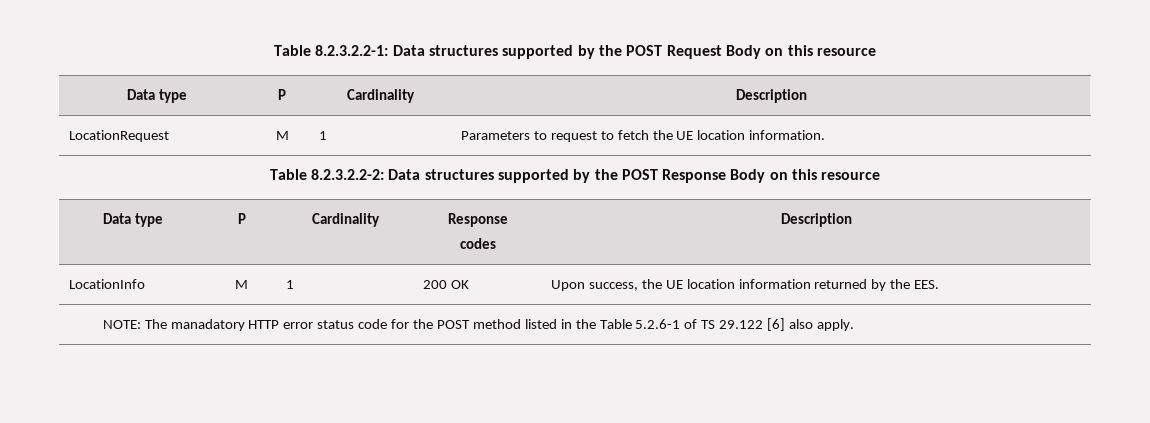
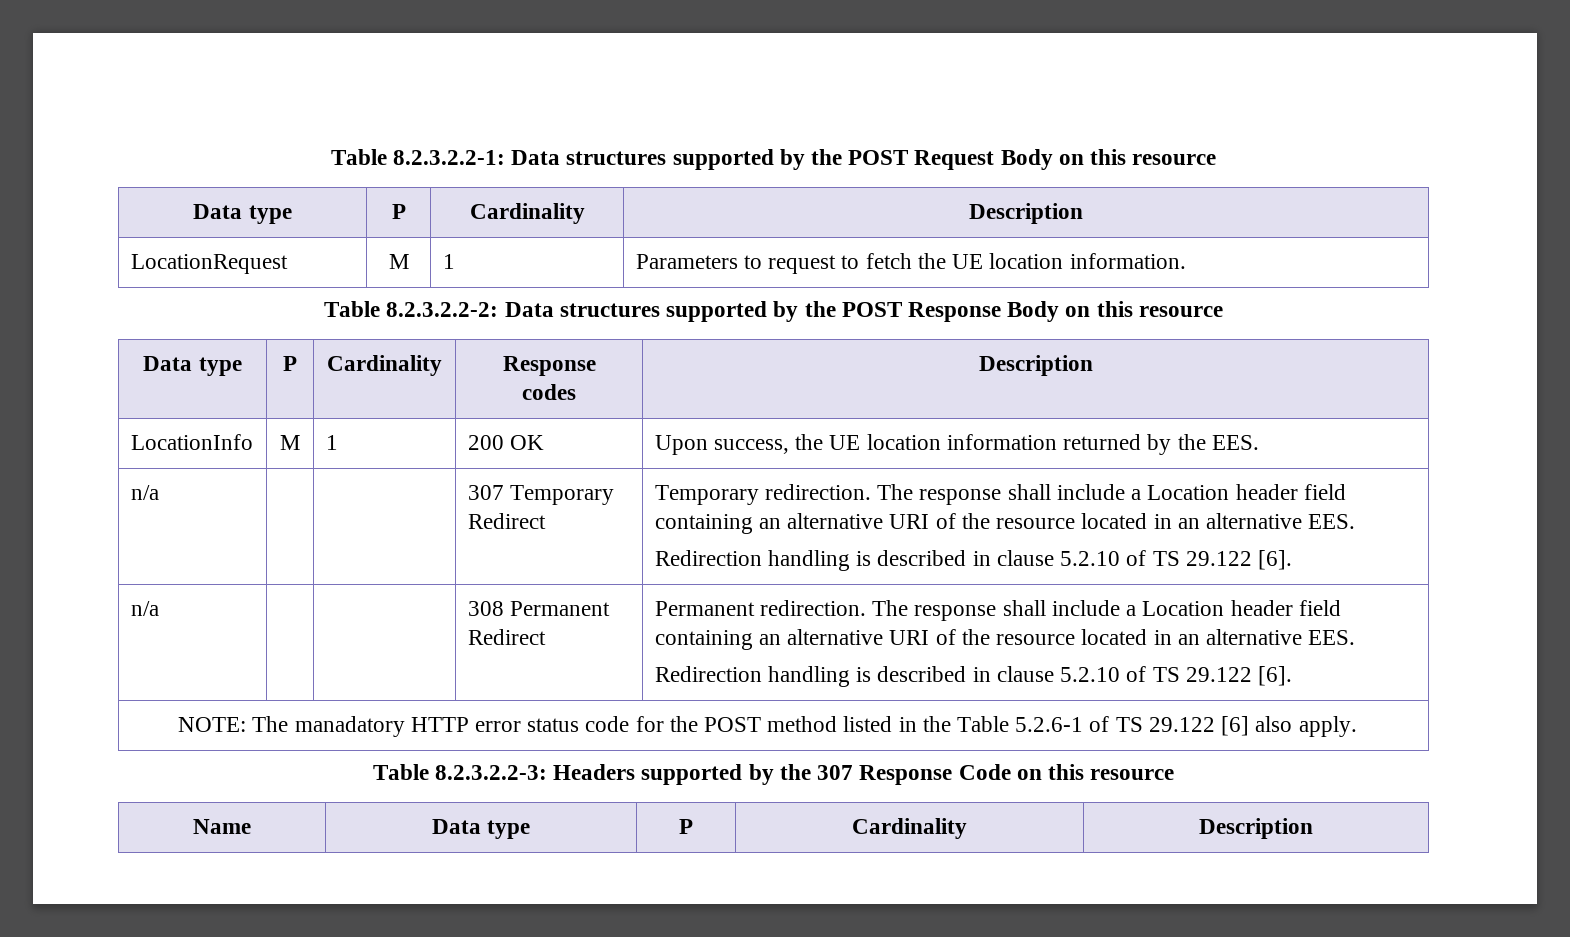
+ n/a | | | 307 Temporary Redirect | Temporary redirection. The response shall include a Location header field containing an alternative URI of the resource located in an alternative EES.
+ Redirection handling is described in clause 5.2.10 of TS 29.122 [6].
+ n/a | | | 308 Permanent Redirect | Permanent redirection. The response shall include a Location header field containing an alternative URI of the resource located in an alternative EES.
+ Redirection handling is described in clause 5.2.10 of TS 29.122 [6].
+ Table 8.2.3.2.2-3: Headers supported by the 307 Response Code on this resource
+ Name | Data type | P | Cardinality | Description

